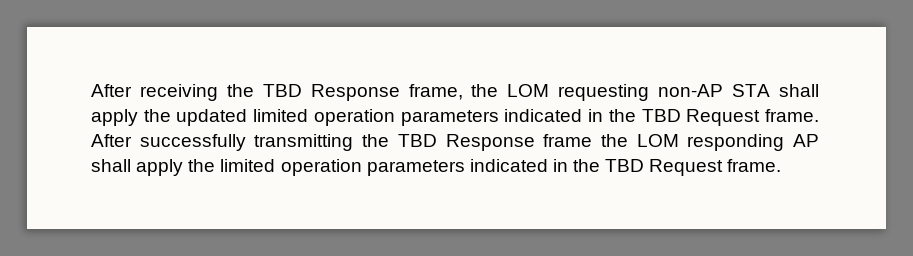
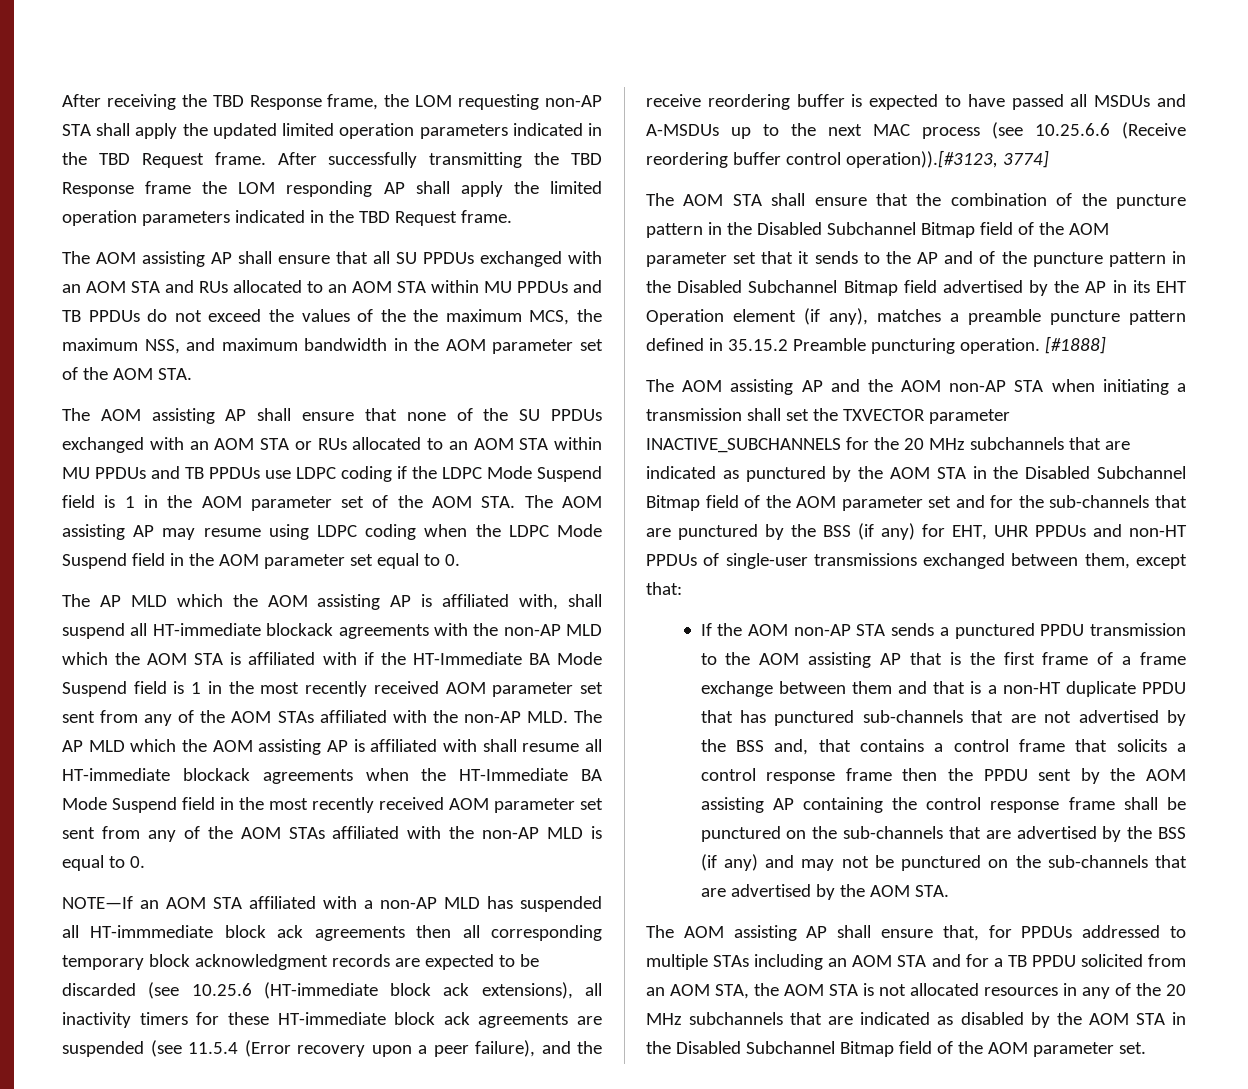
+ The AOM assisting AP shall ensure that all SU PPDUs exchanged with an AOM STA and RUs allocated to an AOM STA within MU PPDUs and TB PPDUs do not exceed the values of the the maximum MCS, the maximum NSS, and maximum bandwidth in the AOM parameter set of the AOM STA.
+ The AOM assisting AP shall ensure that none of the SU PPDUs exchanged with an AOM STA or RUs allocated to an AOM STA within MU PPDUs and TB PPDUs use LDPC coding if the LDPC Mode Suspend field is 1 in the AOM parameter set of the AOM STA. The AOM assisting AP may resume using LDPC coding when the LDPC Mode Suspend field in the AOM parameter set equal to 0.
+ The AP MLD which the AOM assisting AP is affiliated with, shall suspend all HT-immediate blockack agreements with the non-AP MLD which the AOM STA is affiliated with if the HT-Immediate BA Mode Suspend field is 1 in the most recently received AOM parameter set sent from any of the AOM STAs affiliated with the non-AP MLD. The AP MLD which the AOM assisting AP is affiliated with shall resume all HT-immediate blockack agreements when the HT-Immediate BA Mode Suspend field in the most recently received AOM parameter set sent from any of the AOM STAs affiliated with the non-AP MLD is equal to 0.
+ NOTE—If an AOM STA affiliated with a non-AP MLD has suspended all HT-immmediate block ack agreements then all corresponding temporary block acknowledgment records are expected to be discarded (see 10.25.6 (HT-immediate block ack extensions), all inactivity timers for these HT-immediate block ack agreements are suspended (see 11.5.4 (Error recovery upon a peer failure), and the receive reordering buffer is expected to have passed all MSDUs and A-MSDUs up to the next MAC process (see 10.25.6.6 (Receive reordering buffer control operation)).[#3123, 3774]
+ The AOM STA shall ensure that the combination of the puncture pattern in the Disabled Subchannel Bitmap field of the AOM parameter set that it sends to the AP and of the puncture pattern in the Disabled Subchannel Bitmap field advertised by the AP in its EHT Operation element (if any), matches a preamble puncture pattern defined in 35.15.2 Preamble puncturing operation. [#1888]
+ The AOM assisting AP and the AOM non-AP STA when initiating a transmission shall set the TXVECTOR parameter INACTIVE_SUBCHANNELS for the 20 MHz subchannels that are indicated as punctured by the AOM STA in the Disabled Subchannel Bitmap field of the AOM parameter set and for the sub-channels that are punctured by the BSS (if any) for EHT, UHR PPDUs and non-HT PPDUs of single-user transmissions exchanged between them, except that:
+ If the AOM non-AP STA sends a punctured PPDU transmission to the AOM assisting AP that is the first frame of a frame exchange between them and that is a non-HT duplicate PPDU that has punctured sub-channels that are not advertised by the BSS and, that contains a control frame that solicits a control response frame then the PPDU sent by the AOM assisting AP containing the control response frame shall be punctured on the sub-channels that are advertised by the BSS (if any) and may not be punctured on the sub-channels that are advertised by the AOM STA.
+ The AOM assisting AP shall ensure that, for PPDUs addressed to multiple STAs including an AOM STA and for a TB PPDU solicited from an AOM STA, the AOM STA is not allocated resources in any of the 20 MHz subchannels that are indicated as disabled by the AOM STA in the Disabled Subchannel Bitmap field of the AOM parameter set.

